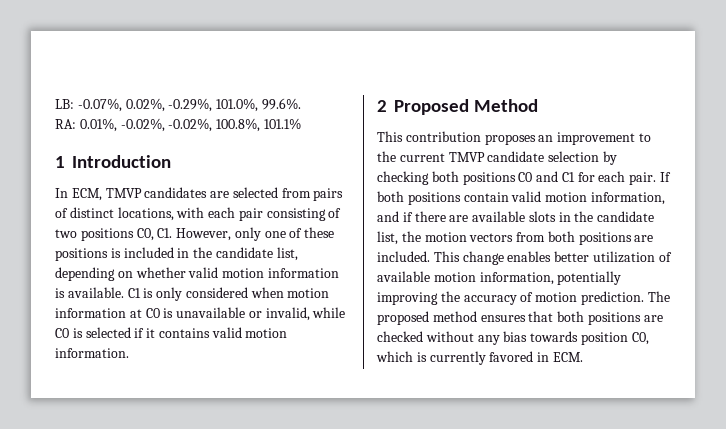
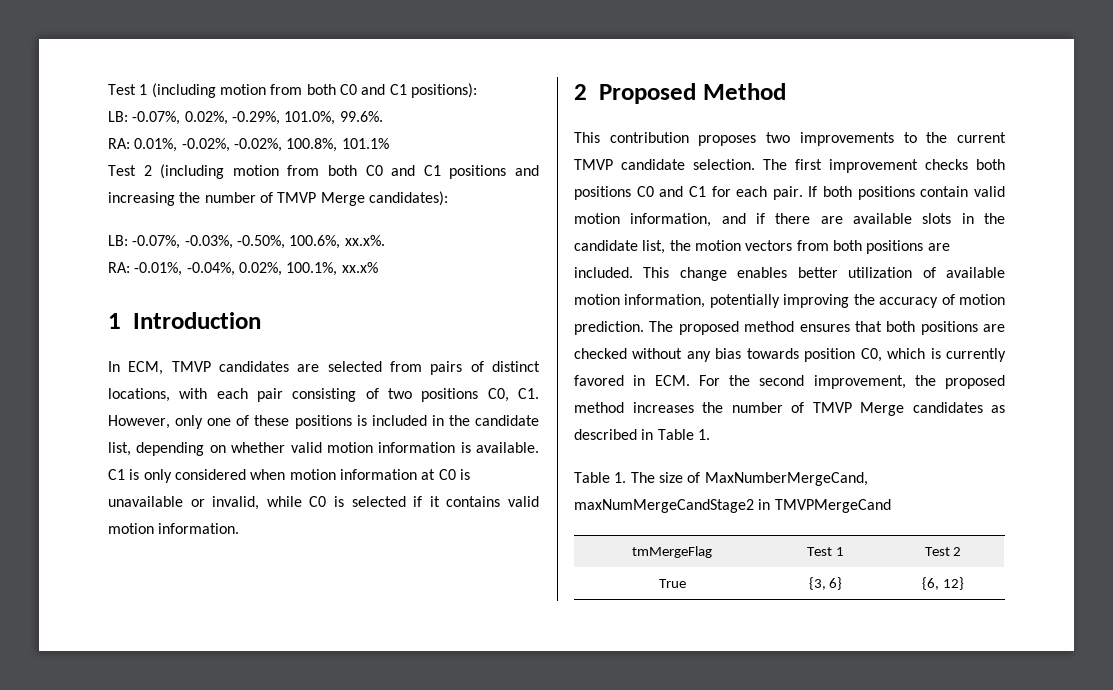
+ Test 1 (including motion from both C0 and C1 positions):
+ Test 2 (including motion from both C0 and C1 positions and increasing the number of TMVP Merge candidates):
+ LB: -0.07%, -0.03%, -0.50%, 100.6%, xx.x%.
+ RA: -0.01%, -0.04%, 0.02%, 100.1%, xx.x%
- This contribution proposes an improvement to the current TMVP candidate selection by checking both positions C0 and C1 for each pair.
+ This contribution proposes two improvements to the current TMVP candidate selection. The first improvement checks both positions C0 and C1 for each pair.
- The proposed method ensures that both positions are checked without any bias towards position C0, which is currently favored in ECM.
+ The proposed method ensures that both positions are checked without any bias towards position C0, which is currently favored in ECM. For the second improvement, the proposed method increases the number of TMVP Merge candidates as described in Table 1.
+ Table 1. The size of MaxNumberMergeCand, maxNumMergeCandStage2 in TMVPMergeCand
+ tmMergeFlag | Test 1 | Test 2
+ True | {3, 6} | {6, 12}

